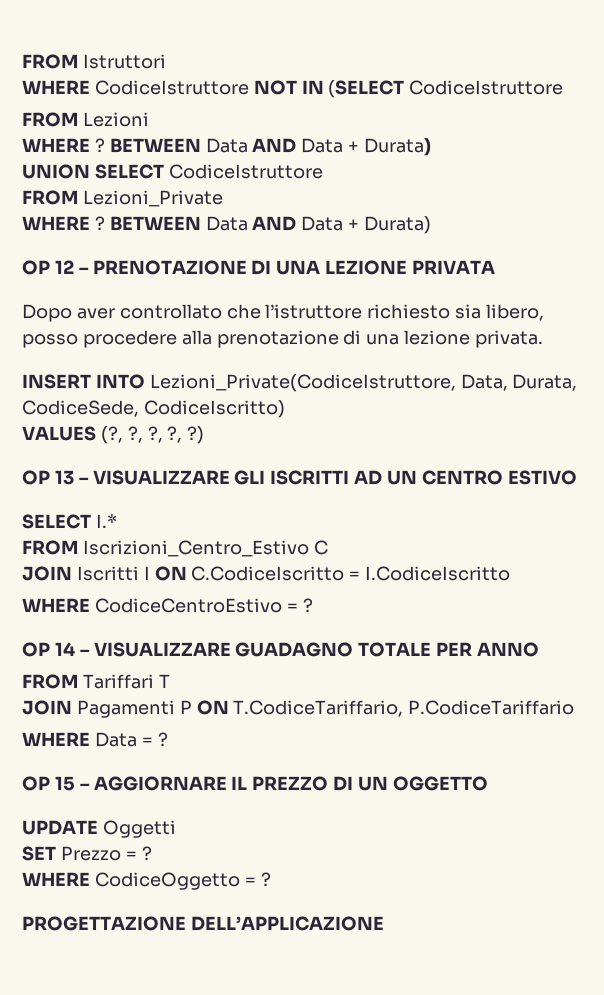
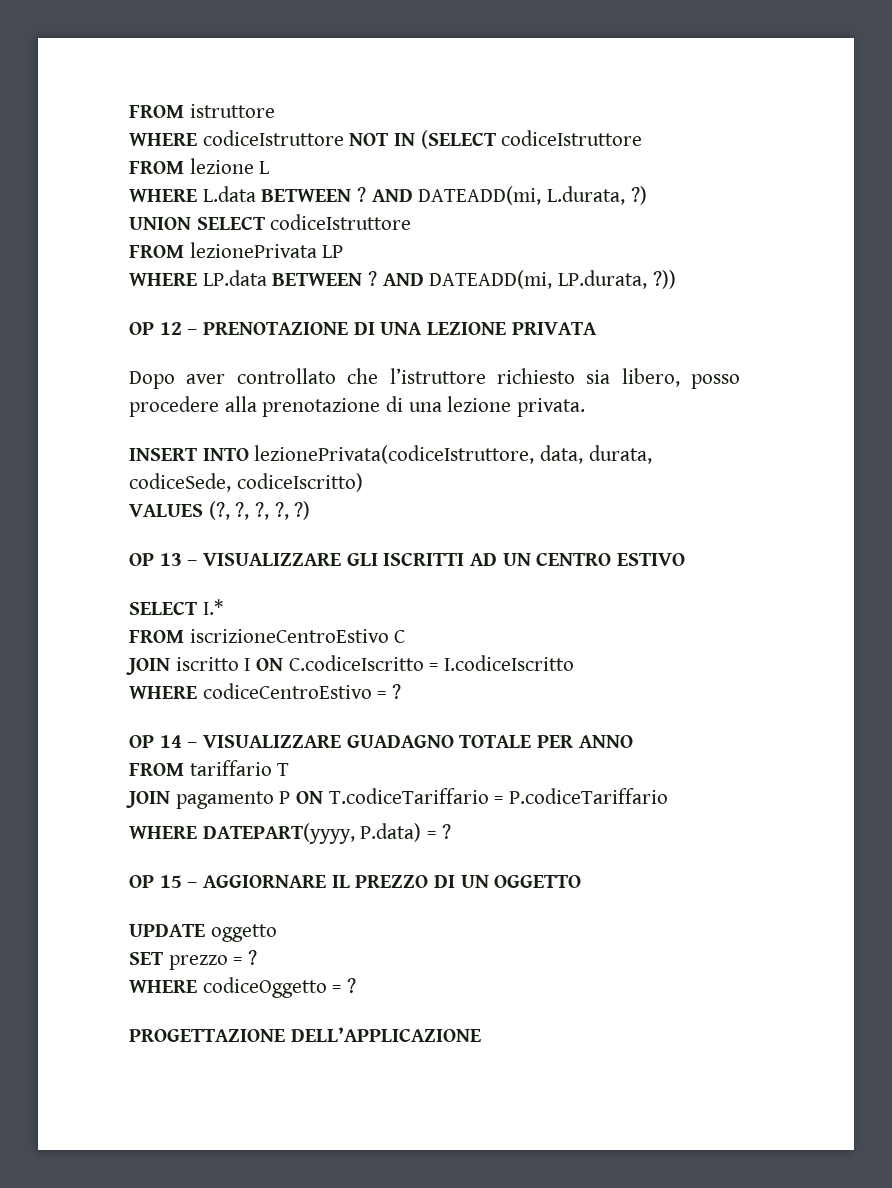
- FROM Istruttori
- WHERE CodiceIstruttore NOT IN (SELECT CodiceIstruttore
- FROM Lezioni
- WHERE ? BETWEEN Data AND Data + Durata)
+ FROM istruttore
+ WHERE codiceIstruttore NOT IN (SELECT codiceIstruttore
+ FROM lezione L
+ WHERE L.data BETWEEN ? AND DATEADD(mi, L.durata, ?)
- UNION SELECT CodiceIstruttore
- FROM Lezioni_Private
- WHERE ? BETWEEN Data AND Data + Durata)
+ UNION SELECT codiceIstruttore
+ FROM lezionePrivata LP
+ WHERE LP.data BETWEEN ? AND DATEADD(mi, LP.durata, ?))
- INSERT INTO Lezioni_Private(CodiceIstruttore, Data, Durata, CodiceSede, CodiceIscritto)
+ INSERT INTO lezionePrivata(codiceIstruttore, data, durata, codiceSede, codiceIscritto)
- FROM Iscrizioni_Centro_Estivo C
+ FROM iscrizioneCentroEstivo C
- JOIN Iscritti I ON C.CodiceIscritto = I.CodiceIscritto
- WHERE CodiceCentroEstivo = ?
+ JOIN iscritto I ON C.codiceIscritto = I.codiceIscritto
+ WHERE codiceCentroEstivo = ?
- FROM Tariffari T
+ FROM tariffario T
- JOIN Pagamenti P ON T.CodiceTariffario, P.CodiceTariffario
- WHERE Data = ?
+ JOIN pagamento P ON T.codiceTariffario = P.codiceTariffario
+ WHERE DATEPART(yyyy, P.data) = ?
- UPDATE Oggetti
+ UPDATE oggetto
- SET Prezzo = ?
+ SET prezzo = ?
- WHERE CodiceOggetto = ?
+ WHERE codiceOggetto = ?

